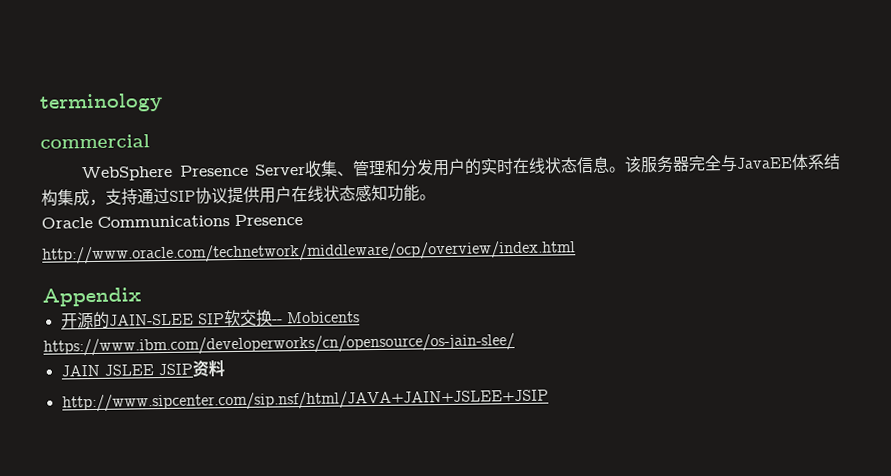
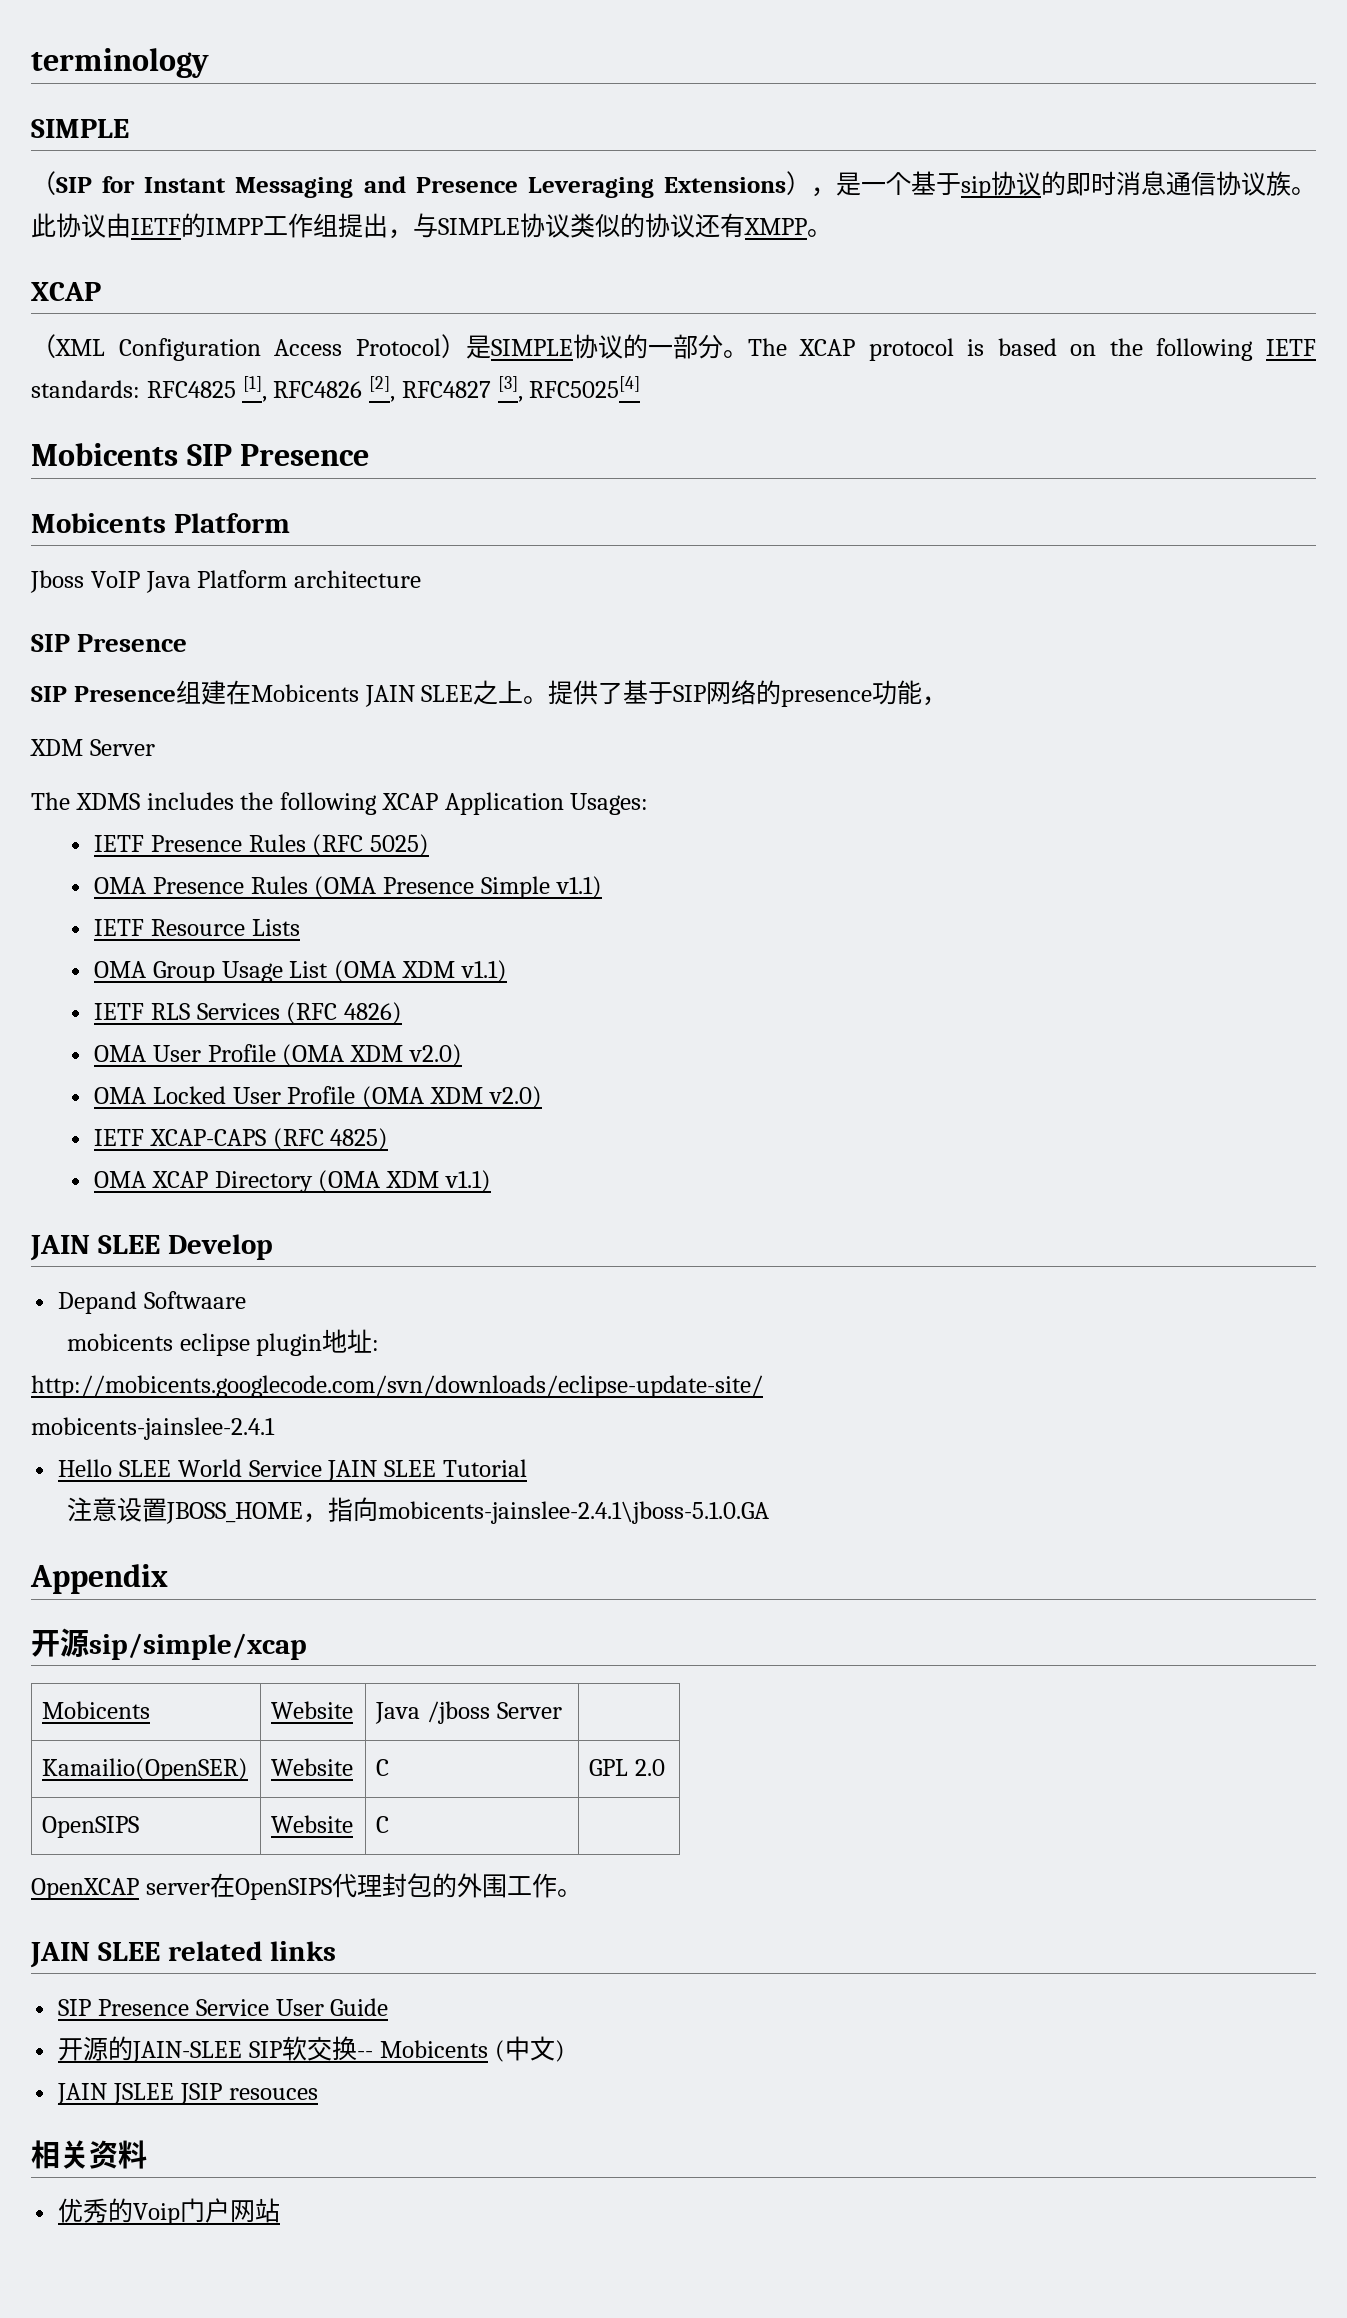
  terminology
- commercial
- WebSphere Presence Server收集、管理和分发用户的实时在线状态信息。该服务器完全与JavaEE体系结构集成，支持通过SIP协议提供用户在线状态感知功能。
- Oracle Communications Presence
- http://www.oracle.com/technetwork/middleware/ocp/overview/index.html
+ SIMPLE
+ （SIP for Instant Messaging and Presence Leveraging Extensions），是一个基于sip协议的即时消息通信协议族。此协议由IETF的IMPP工作组提出，与SIMPLE协议类似的协议还有XMPP。
+ XCAP
+ （XML Configuration Access Protocol）是SIMPLE协议的一部分。The XCAP protocol is based on the following IETF standards: RFC4825 [1], RFC4826 [2], RFC4827 [3], RFC5025[4]
+ Mobicents SIP Presence
+ Mobicents Platform
+ Jboss VoIP Java Platform architecture
+ SIP Presence
+ SIP Presence组建在Mobicents JAIN SLEE之上。提供了基于SIP网络的presence功能，
+ XDM Server
+ The XDMS includes the following XCAP Application Usages:
+ IETF Presence Rules (RFC 5025)
+ OMA Presence Rules (OMA Presence Simple v1.1)
+ IETF Resource Lists
+ OMA Group Usage List (OMA XDM v1.1)
+ IETF RLS Services (RFC 4826)
+ OMA User Profile (OMA XDM v2.0)
+ OMA Locked User Profile (OMA XDM v2.0)
+ IETF XCAP-CAPS (RFC 4825)
+ OMA XCAP Directory (OMA XDM v1.1)
+ JAIN SLEE Develop
+ Depand Softwaare
+ mobicents eclipse plugin地址:
+ http://mobicents.googlecode.com/svn/downloads/eclipse-update-site/
+ mobicents-jainslee-2.4.1
+ Hello SLEE World Service JAIN SLEE Tutorial
+ 注意设置JBOSS_HOME，指向mobicents-jainslee-2.4.1\jboss-5.1.0.GA
  Appendix
+ 开源sip/simple/xcap
+ Mobicents | Website | Java /jboss Server |
+ Kamailio(OpenSER) | Website | C | GPL 2.0
+ OpenSIPS | Website | C |
+ OpenXCAP server在OpenSIPS代理封包的外围工作。
+ JAIN SLEE related links
+ SIP Presence Service User Guide
- 开源的JAIN-SLEE SIP软交换-- Mobicents
- https://www.ibm.com/developerworks/cn/opensource/os-jain-slee/
+ 开源的JAIN-SLEE SIP软交换-- Mobicents (中文)
- JAIN JSLEE JSIP资料
+ JAIN JSLEE JSIP resouces
+ 相关资料
- http://www.sipcenter.com/sip.nsf/html/JAVA+JAIN+JSLEE+JSIP
+ 优秀的Voip门户网站

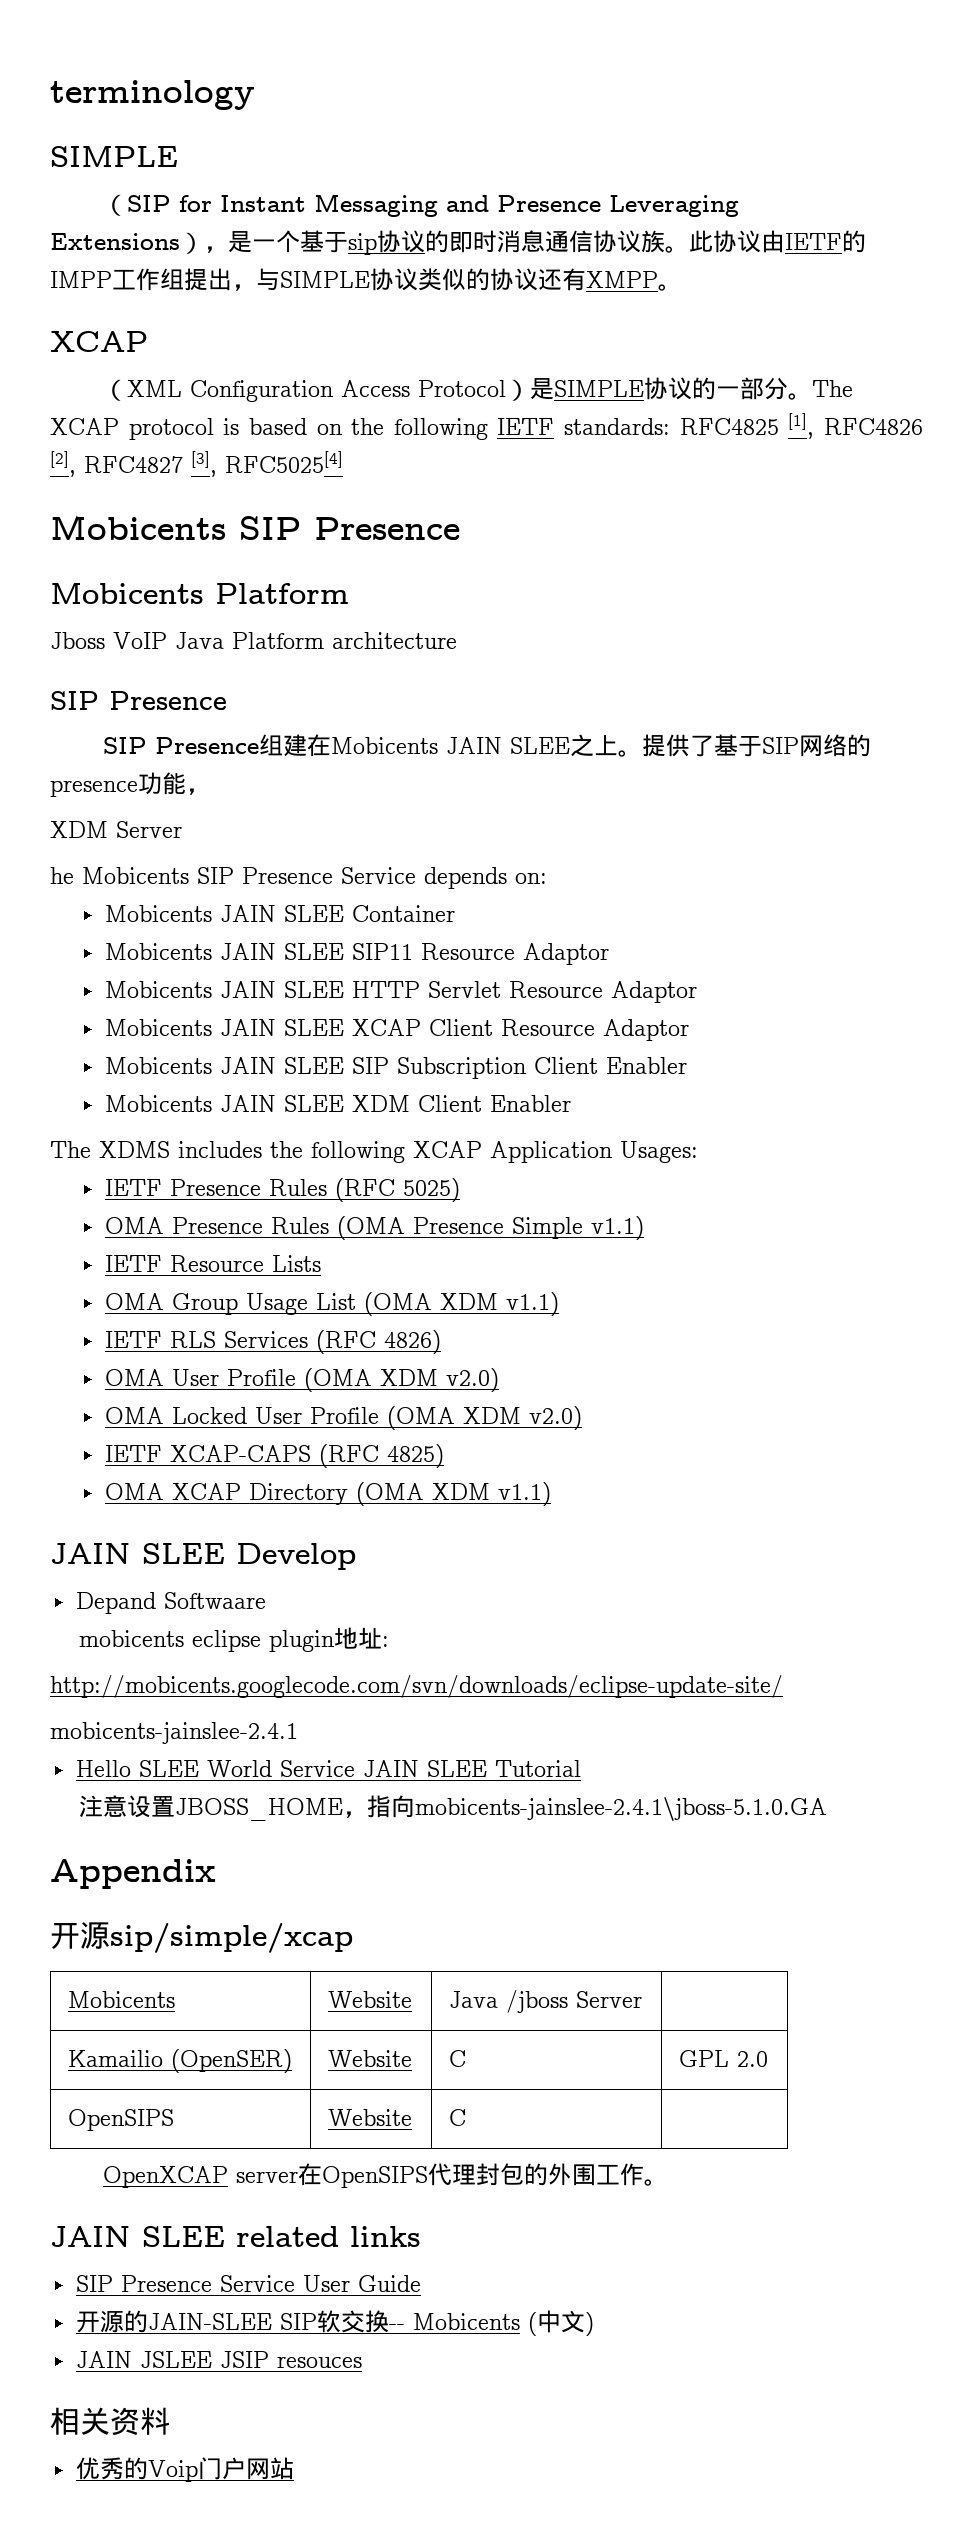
+ he Mobicents SIP Presence Service depends on:
+ Mobicents JAIN SLEE Container
+ Mobicents JAIN SLEE SIP11 Resource Adaptor
+ Mobicents JAIN SLEE HTTP Servlet Resource Adaptor
+ Mobicents JAIN SLEE XCAP Client Resource Adaptor
+ Mobicents JAIN SLEE SIP Subscription Client Enabler
+ Mobicents JAIN SLEE XDM Client Enabler
- Kamailio(OpenSER) | Website | C | GPL 2.0
+ Kamailio (OpenSER) | Website | C | GPL 2.0

